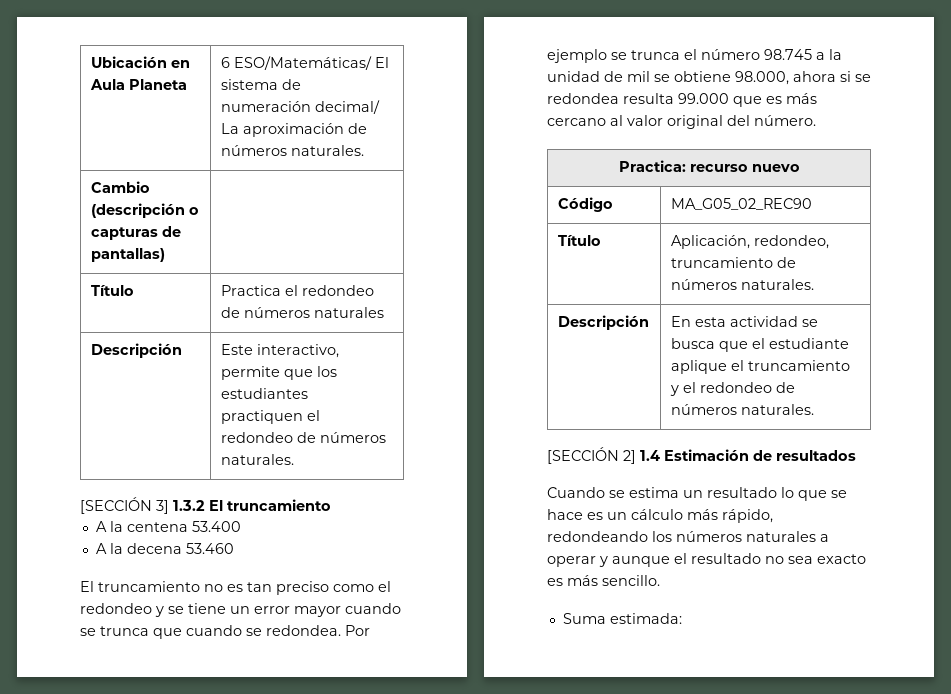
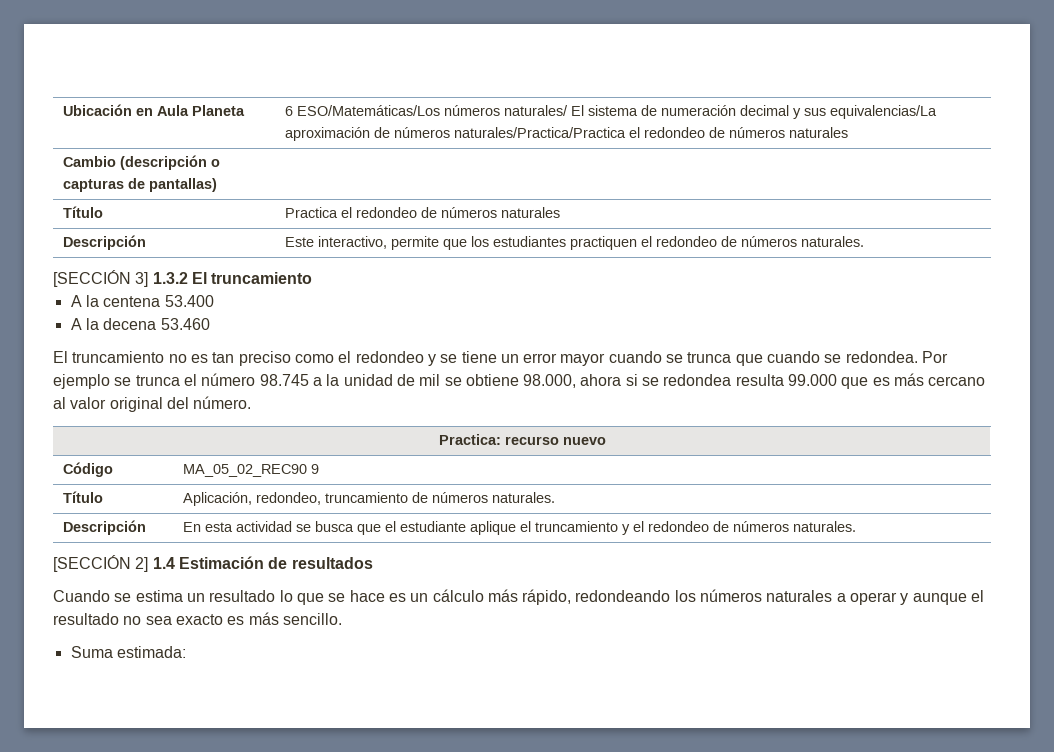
- Ubicación en Aula Planeta | 6 ESO/Matemáticas/ El sistema de numeración decimal/ La aproximación de números naturales.
+ Ubicación en Aula Planeta | 6 ESO/Matemáticas/Los números naturales/ El sistema de numeración decimal y sus equivalencias/La aproximación de números naturales/Practica/Practica el redondeo de números naturales
- Código | MA_G05_02_REC90
+ Código | MA_05_02_REC90 9

